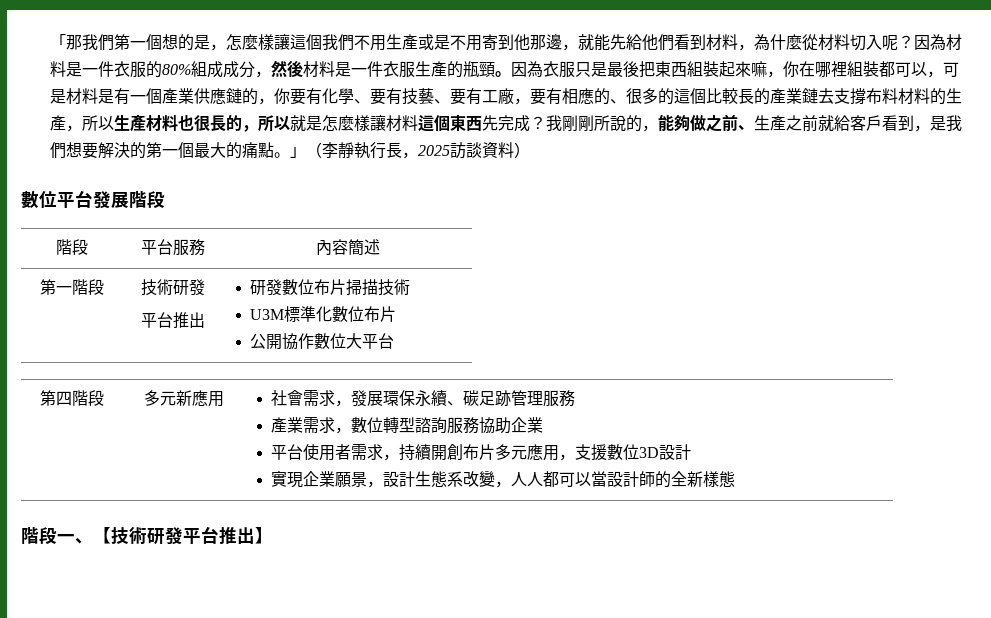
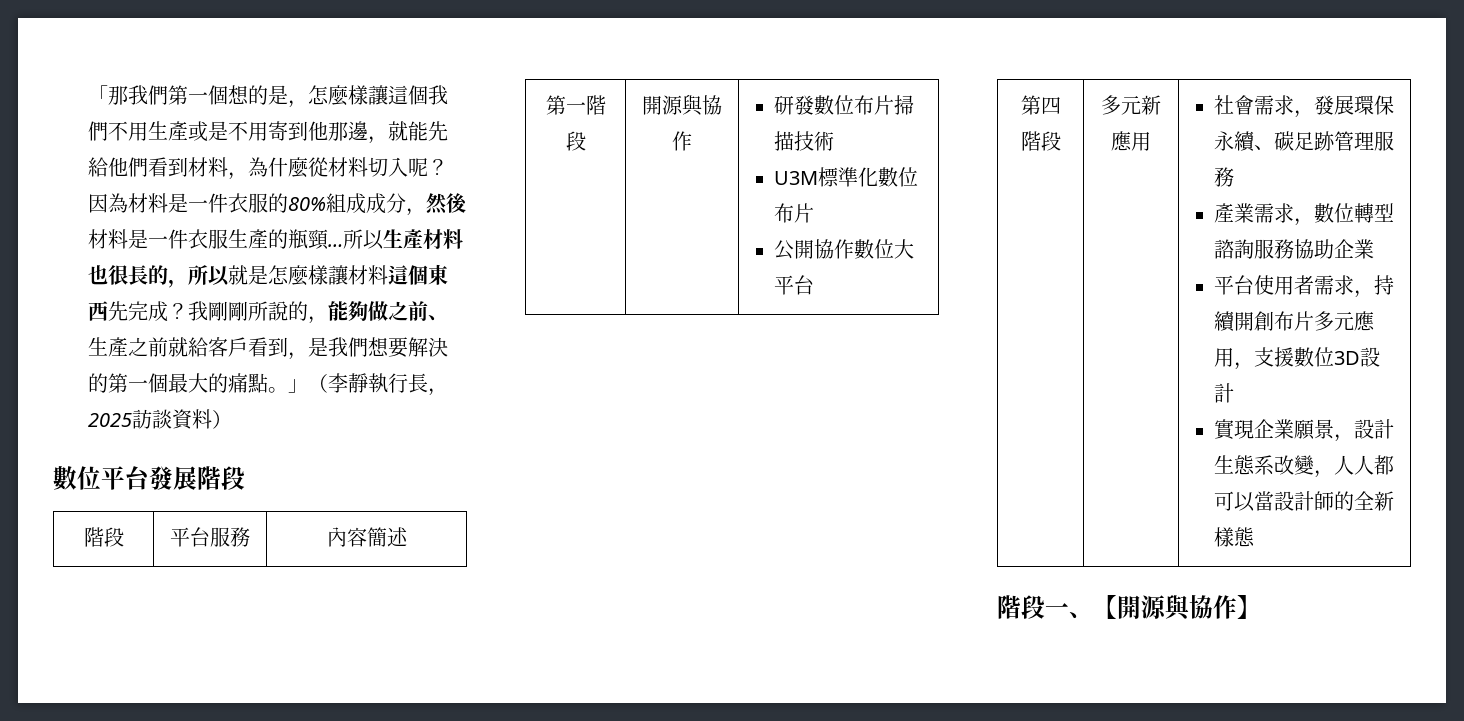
- 因為材料是一件衣服的80%組成成分，然後材料是一件衣服生產的瓶頸。因為衣服只是最後把東西組裝起來嘛，你在哪裡組裝都可以，可是材料是有一個產業供應鏈的，你要有化學、要有技藝、要有工廠，要有相應的、很多的這個比較長的產業鏈去支撐布料材料的生產，所以生產材料也很長的，所以就是怎麼樣讓材料這個東西先完成？
+ 因為材料是一件衣服的80%組成成分，然後材料是一件衣服生產的瓶頸…所以生產材料也很長的，所以就是怎麼樣讓材料這個東西先完成？
- 第一階段 | 技術研發
- 平台推出 | 研發數位布片掃描技術
+ 第一階段 | 開源與協作 | 研發數位布片掃描技術
- 階段一、【技術研發平台推出】
+ 階段一、【開源與協作】

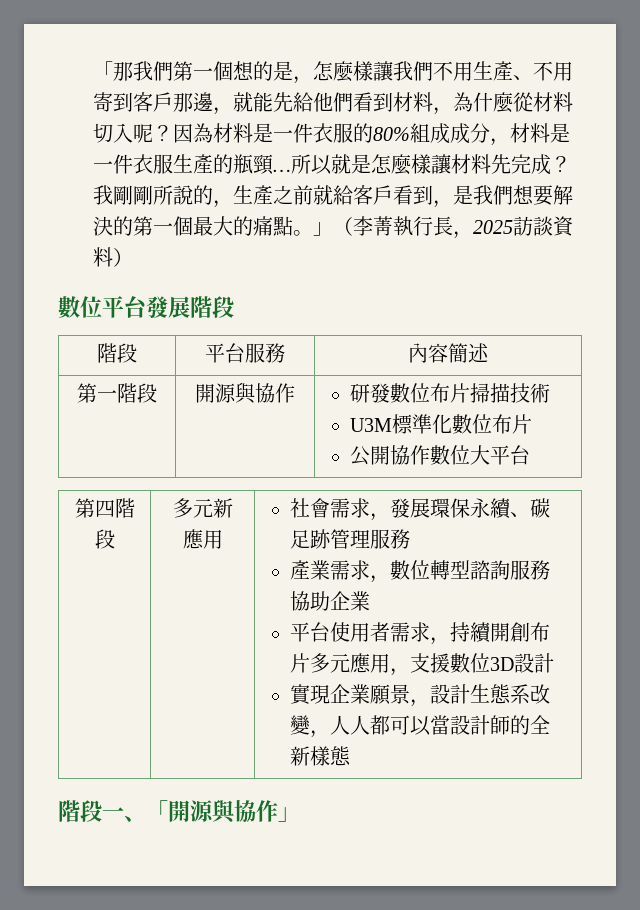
- 「那我們第一個想的是，怎麼樣讓這個我們不用生產或是不用寄到他那邊，就能先給他們看到材料，為什麼從材料切入呢？
+ 「那我們第一個想的是，怎麼樣讓我們不用生產、不用寄到客戶那邊，就能先給他們看到材料，為什麼從材料切入呢？
- 因為材料是一件衣服的80%組成成分，然後材料是一件衣服生產的瓶頸…
+ 因為材料是一件衣服的80%組成成分，材料是一件衣服生產的瓶頸…
- 所以生產材料也很長的，所以就是怎麼樣讓材料這個東西先完成？
+ 所以就是怎麼樣讓材料先完成？
- 我剛剛所說的，能夠做之前、生產之前就給客戶看到，是我們想要解決的第一個最大的痛點。」（李靜執行長，2025訪談資料）
+ 我剛剛所說的，生產之前就給客戶看到，是我們想要解決的第一個最大的痛點。」（李菁執行長，2025訪談資料）
- 階段一、【開源與協作】
+ 階段一、「開源與協作」

